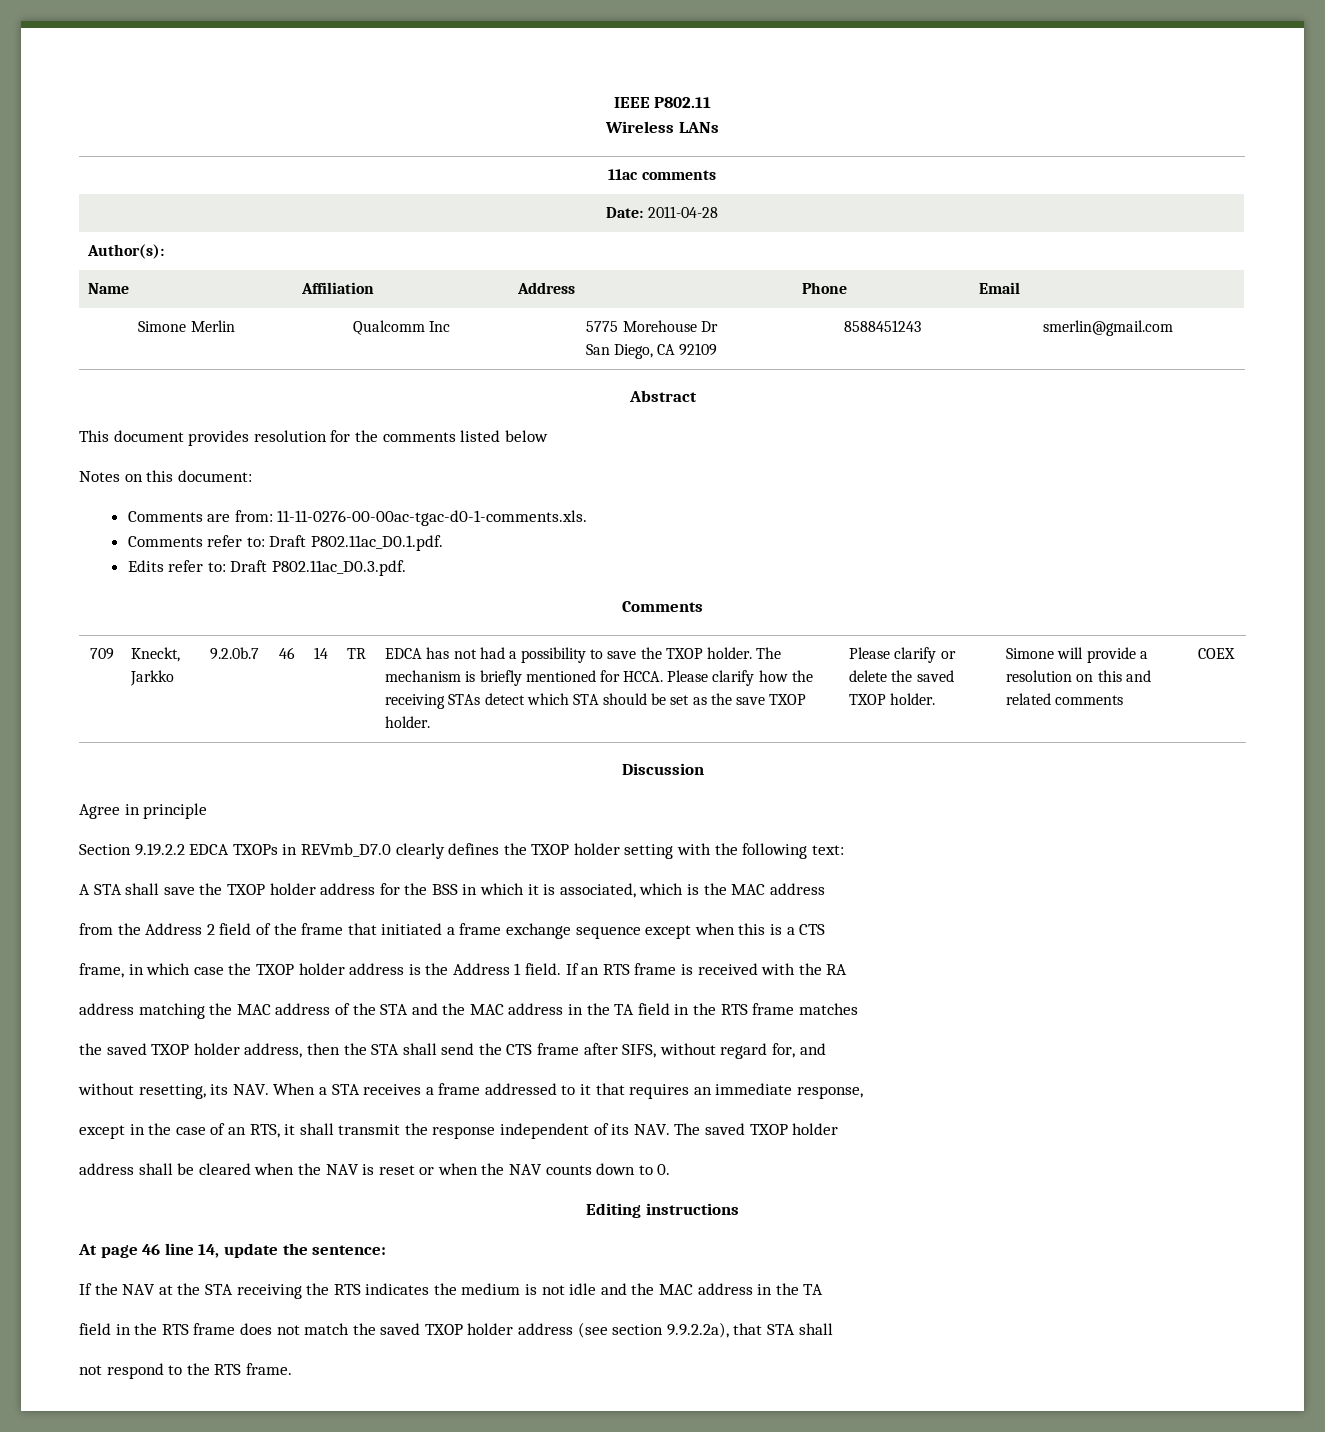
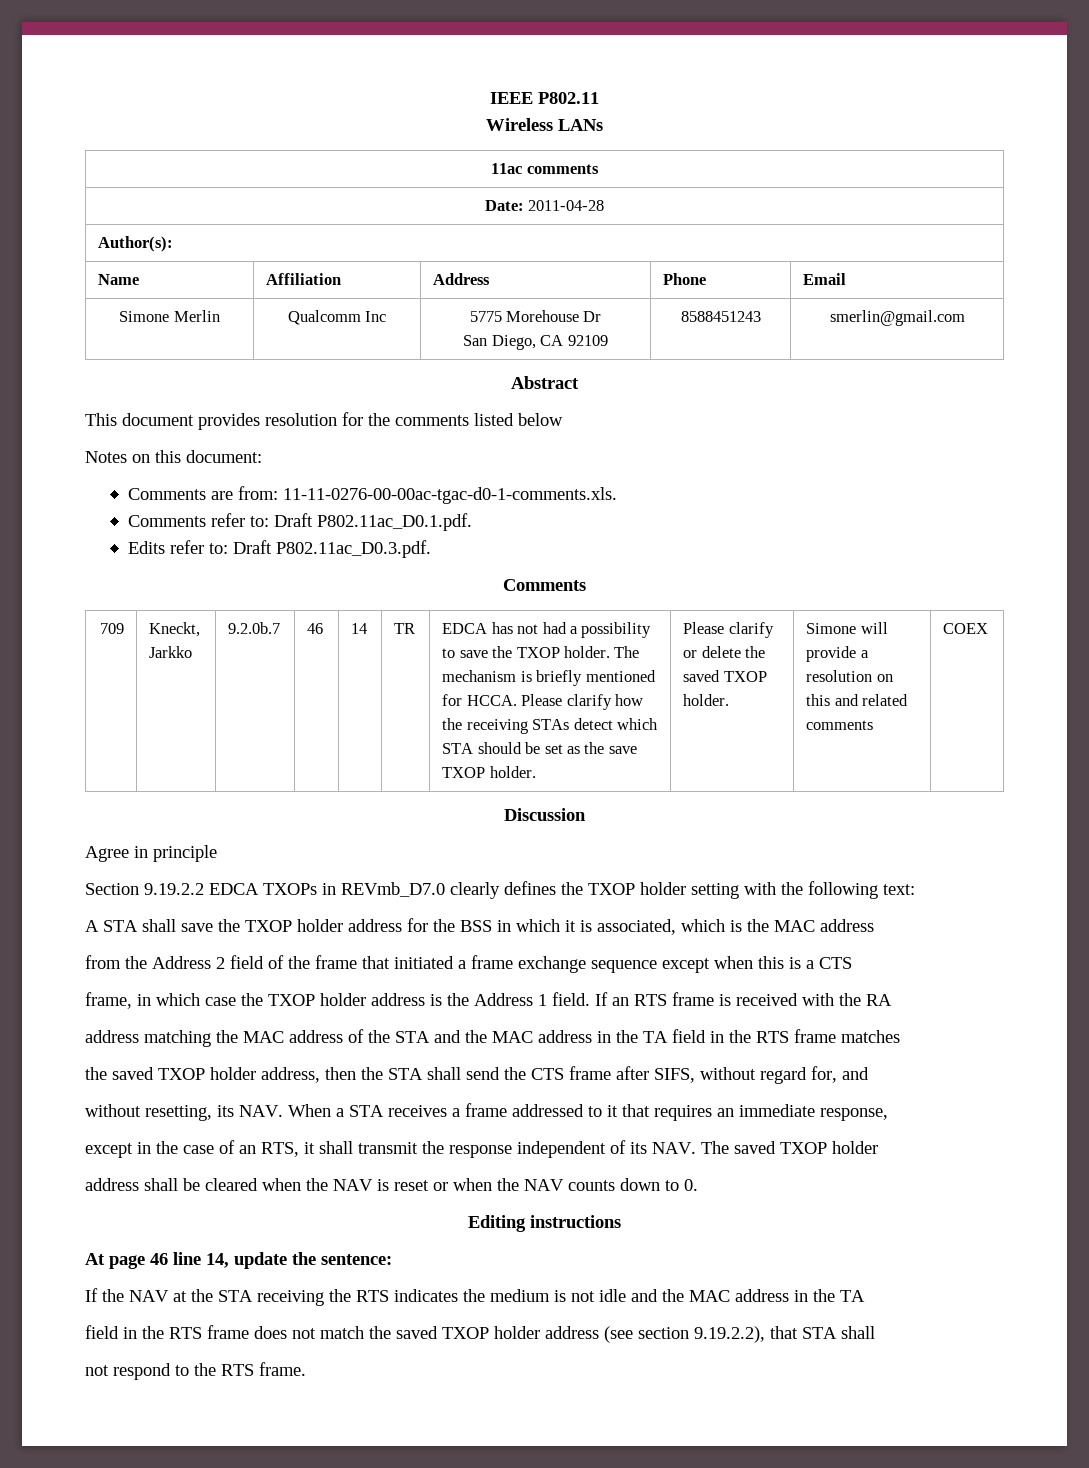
- field in the RTS frame does not match the saved TXOP holder address (see section 9.9.2.2a), that STA shall
+ field in the RTS frame does not match the saved TXOP holder address (see section 9.19.2.2), that STA shall

